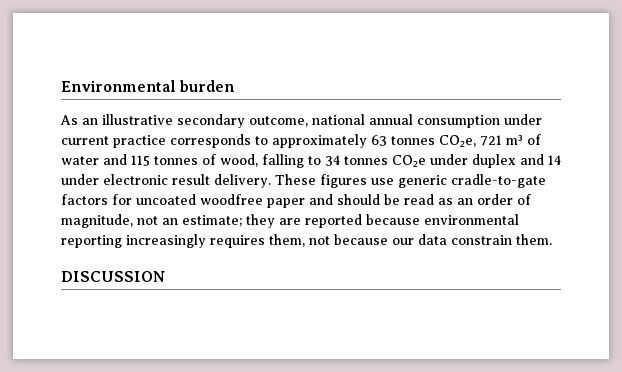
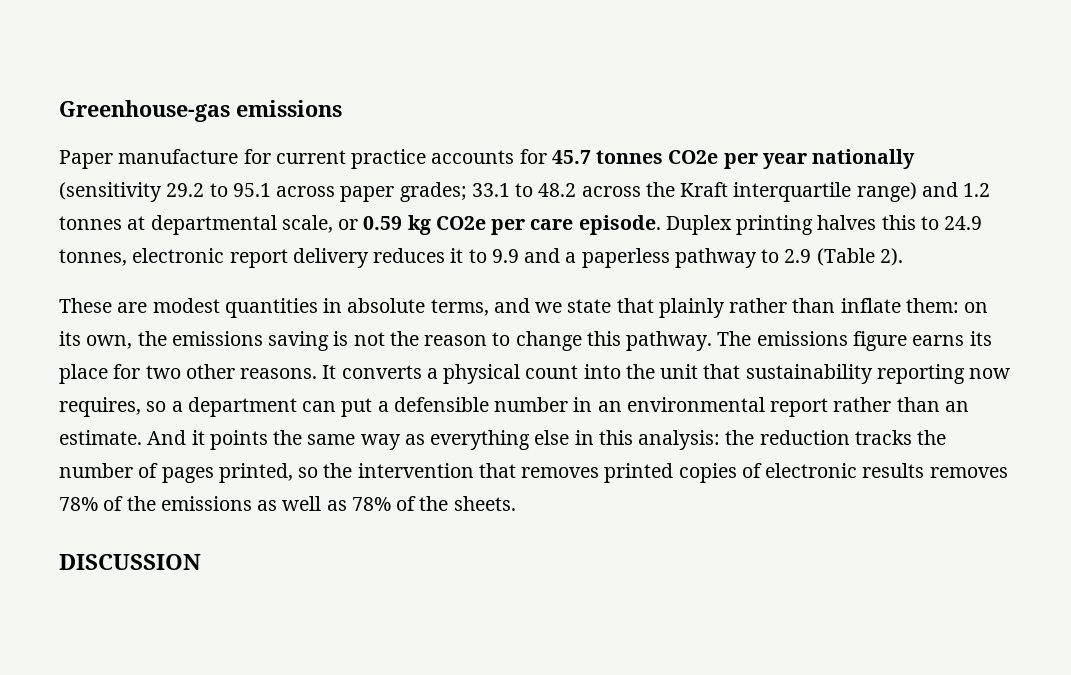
- Environmental burden
- As an illustrative secondary outcome, national annual consumption under current practice corresponds to approximately 63 tonnes CO₂e, 721 m³ of water and 115 tonnes of wood, falling to 34 tonnes CO₂e under duplex and 14 under electronic result delivery. These figures use generic cradle-to-gate factors for uncoated woodfree paper and should be read as an order of magnitude, not an estimate; they are reported because environmental reporting increasingly requires them, not because our data constrain them.
+ Greenhouse-gas emissions
+ Paper manufacture for current practice accounts for 45.7 tonnes CO2e per year nationally (sensitivity 29.2 to 95.1 across paper grades; 33.1 to 48.2 across the Kraft interquartile range) and 1.2 tonnes at departmental scale, or 0.59 kg CO2e per care episode. Duplex printing halves this to 24.9 tonnes, electronic report delivery reduces it to 9.9 and a paperless pathway to 2.9 (Table 2).
+ These are modest quantities in absolute terms, and we state that plainly rather than inflate them: on its own, the emissions saving is not the reason to change this pathway. The emissions figure earns its place for two other reasons. It converts a physical count into the unit that sustainability reporting now requires, so a department can put a defensible number in an environmental report rather than an estimate. And it points the same way as everything else in this analysis: the reduction tracks the number of pages printed, so the intervention that removes printed copies of electronic results removes 78% of the emissions as well as 78% of the sheets.

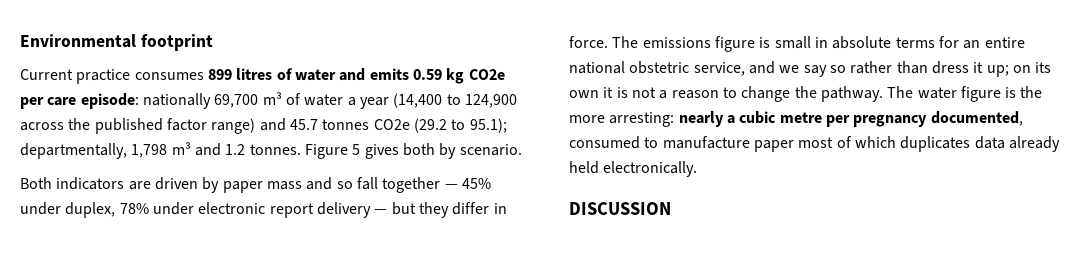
- Greenhouse-gas emissions
- Paper manufacture for current practice accounts for 45.7 tonnes CO2e per year nationally (sensitivity 29.2 to 95.1 across paper grades; 33.1 to 48.2 across the Kraft interquartile range) and 1.2 tonnes at departmental scale, or 0.59 kg CO2e per care episode. Duplex printing halves this to 24.9 tonnes, electronic report delivery reduces it to 9.9 and a paperless pathway to 2.9 (Table 2).
- These are modest quantities in absolute terms, and we state that plainly rather than inflate them: on its own, the emissions saving is not the reason to change this pathway.
+ Environmental footprint
+ Current practice consumes 899 litres of water and emits 0.59 kg CO2e per care episode: nationally 69,700 m³ of water a year (14,400 to 124,900 across the published factor range) and 45.7 tonnes CO2e (29.2 to 95.1); departmentally, 1,798 m³ and 1.2 tonnes. Figure 5 gives both by scenario.
+ Both indicators are driven by paper mass and so fall together — 45% under duplex, 78% under electronic report delivery — but they differ in force. The emissions figure is small in absolute terms for an entire national obstetric service, and we say so rather than dress it up; on its own it is not a reason to change the pathway.
- The emissions figure earns its place for two other reasons. It converts a physical count into the unit that sustainability reporting now requires, so a department can put a defensible number in an environmental report rather than an estimate. And it points the same way as everything else in this analysis: the reduction tracks the number of pages printed, so the intervention that removes printed copies of electronic results removes 78% of the emissions as well as 78% of the sheets.
+ The water figure is the more arresting: nearly a cubic metre per pregnancy documented, consumed to manufacture paper most of which duplicates data already held electronically.

